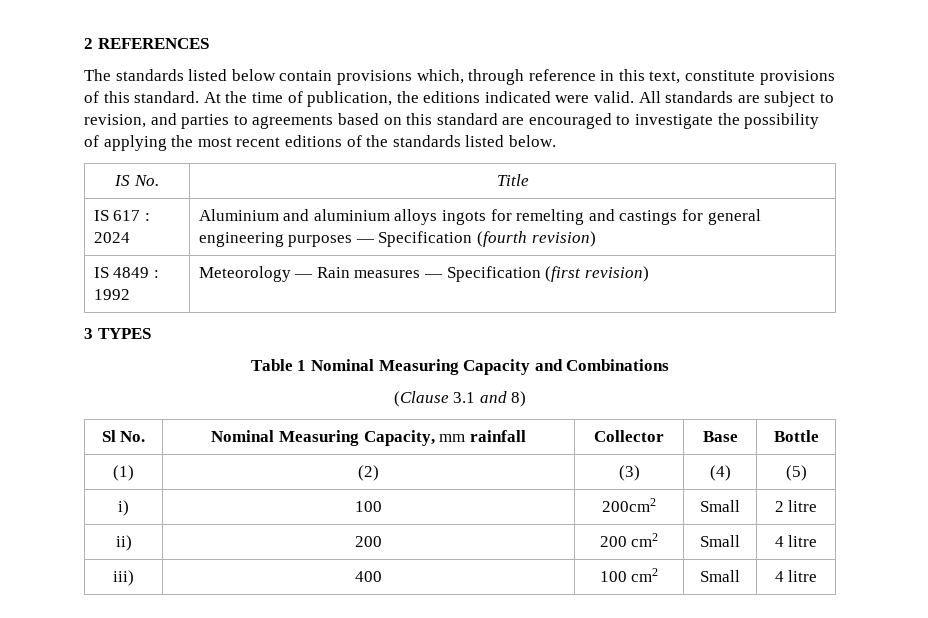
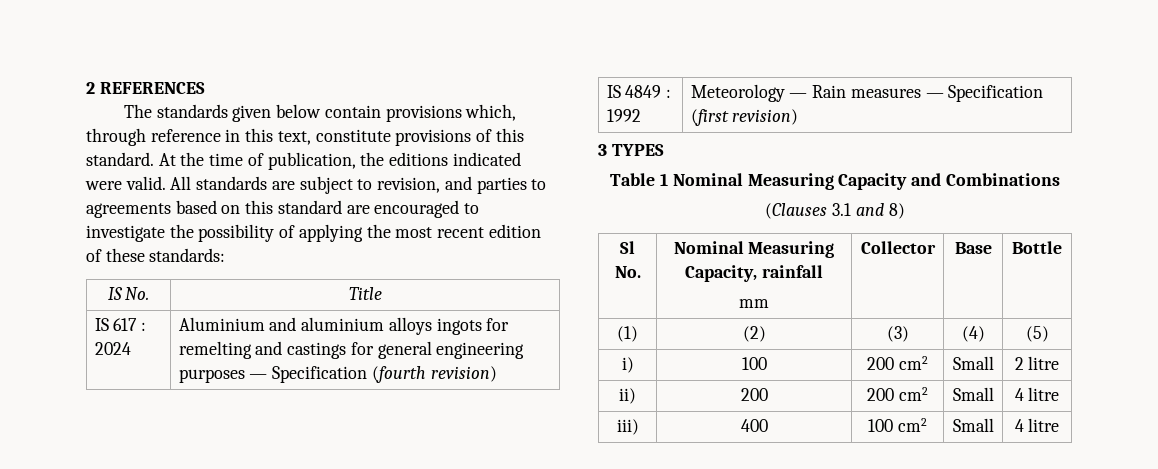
- The standards listed below contain provisions which, through reference in this text, constitute provisions of this standard.
+ The standards given below contain provisions which, through reference in this text, constitute provisions of this standard.
- All standards are subject to revision, and parties to agreements based on this standard are encouraged to investigate the possibility of applying the most recent editions of the standards listed below.
+ All standards are subject to revision, and parties to agreements based on this standard are encouraged to investigate the possibility of applying the most recent edition of these standards:
- (Clause 3.1 and 8)
+ (Clauses 3.1 and 8)
- Sl No. | Nominal Measuring Capacity, mm rainfall | Collector | Base | Bottle
+ Sl No. | Nominal Measuring Capacity, rainfall
+ mm | Collector | Base | Bottle
- i) | 100 | 200cm2 | Small | 2 litre
+ i) | 100 | 200 cm2 | Small | 2 litre

